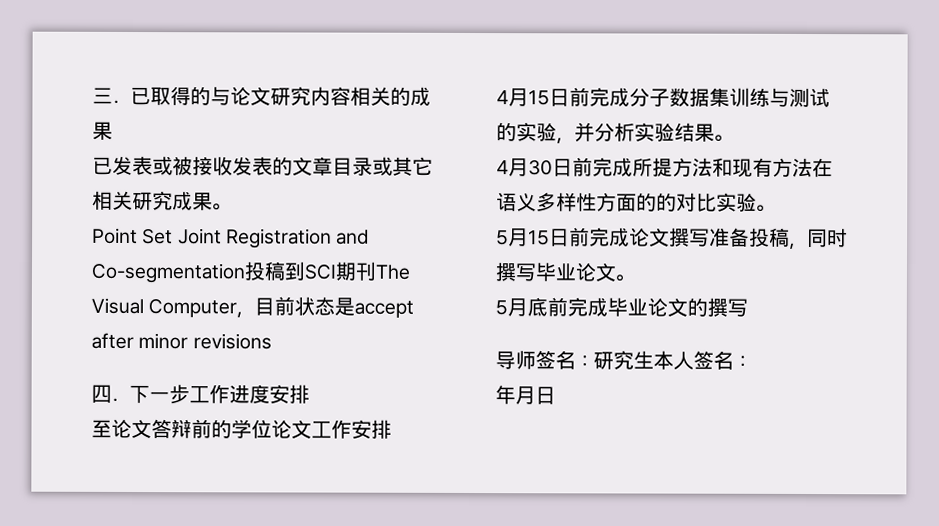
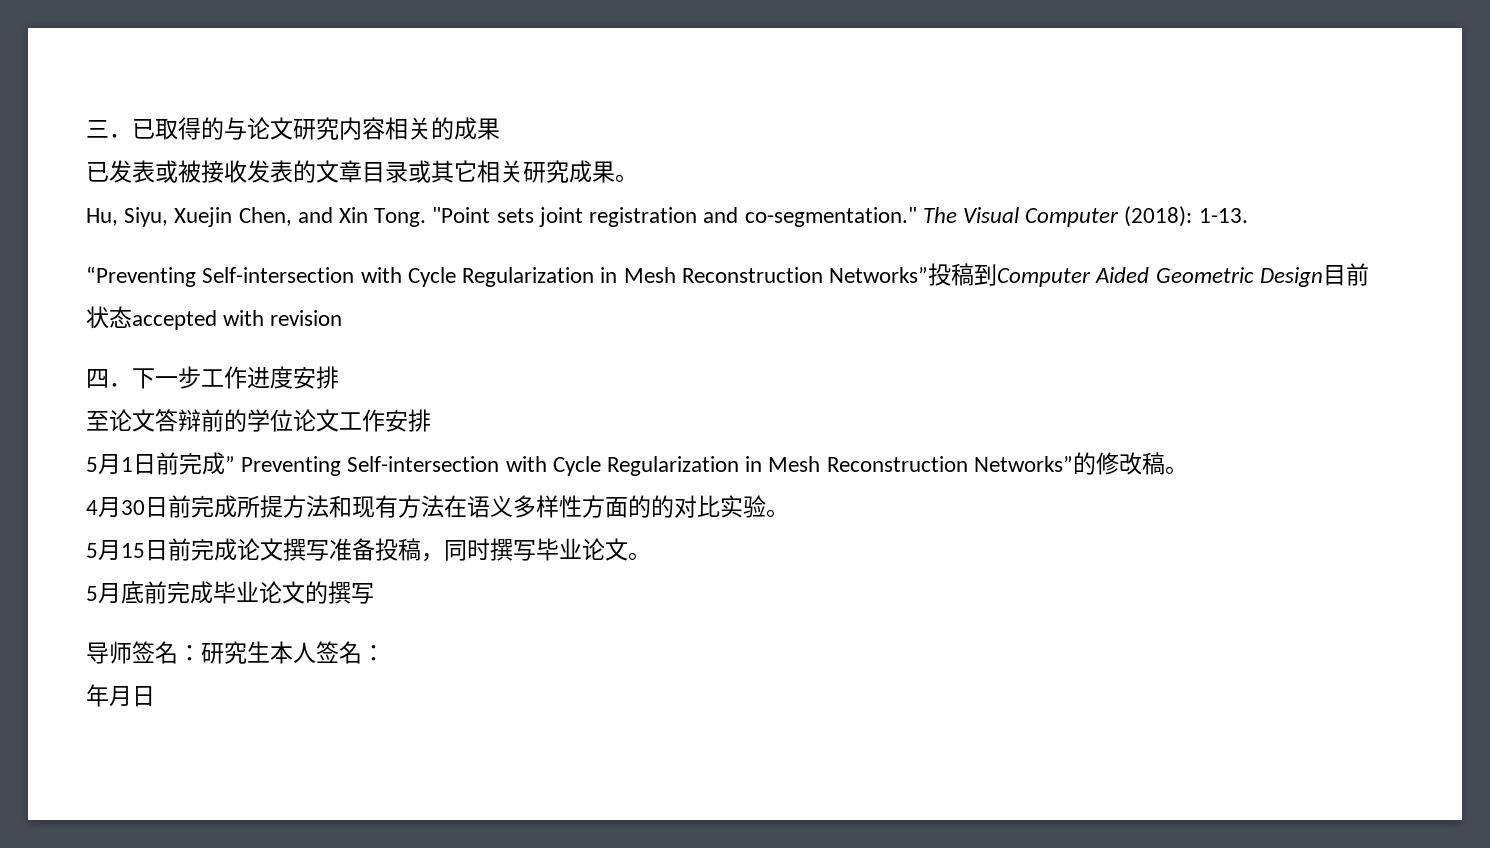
- Point Set Joint Registration and Co-segmentation投稿到SCI期刊The Visual Computer，目前状态是accept after minor revisions
+ Hu, Siyu, Xuejin Chen, and Xin Tong. "Point sets joint registration and co-segmentation." The Visual Computer (2018): 1-13.
+ “Preventing Self-intersection with Cycle Regularization in Mesh Reconstruction Networks”投稿到Computer Aided Geometric Design目前状态accepted with revision
- 4月15日前完成分子数据集训练与测试的实验，并分析实验结果。
+ 5月1日前完成” Preventing Self-intersection with Cycle Regularization in Mesh Reconstruction Networks”的修改稿。

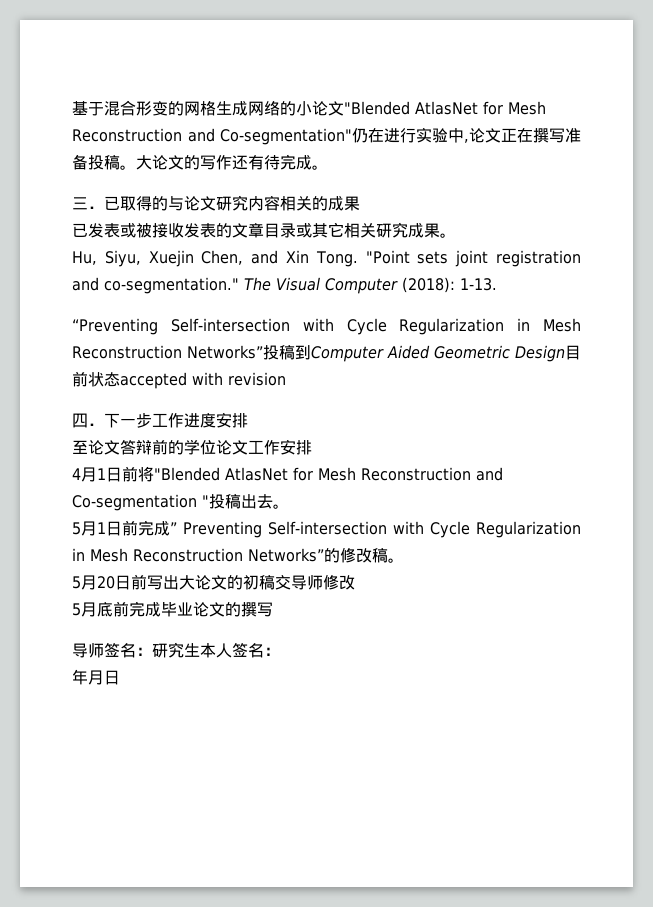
+ 基于混合形变的网格生成网络的小论文"Blended AtlasNet for Mesh Reconstruction and Co-segmentation"仍在进行实验中,论文正在撰写准备投稿。大论文的写作还有待完成。
+ 4月1日前将"Blended AtlasNet for Mesh Reconstruction and Co-segmentation "投稿出去。
- 4月30日前完成所提方法和现有方法在语义多样性方面的的对比实验。
- 5月15日前完成论文撰写准备投稿，同时撰写毕业论文。
+ 5月20日前写出大论文的初稿交导师修改

